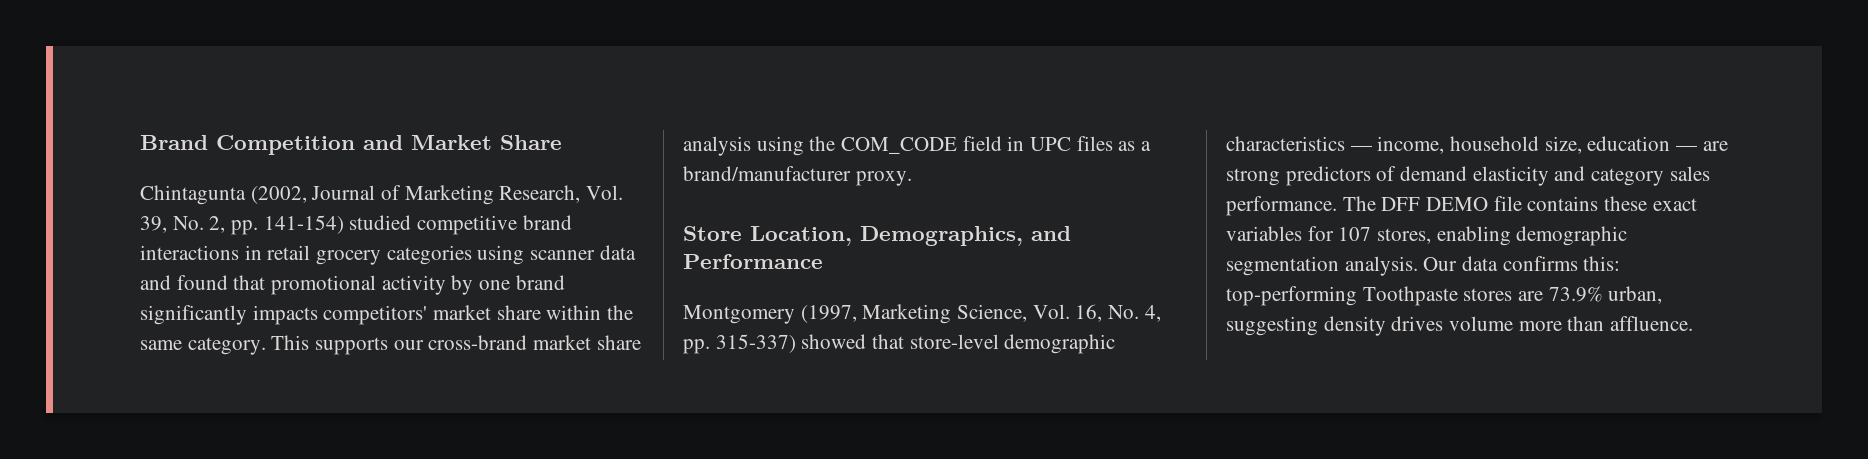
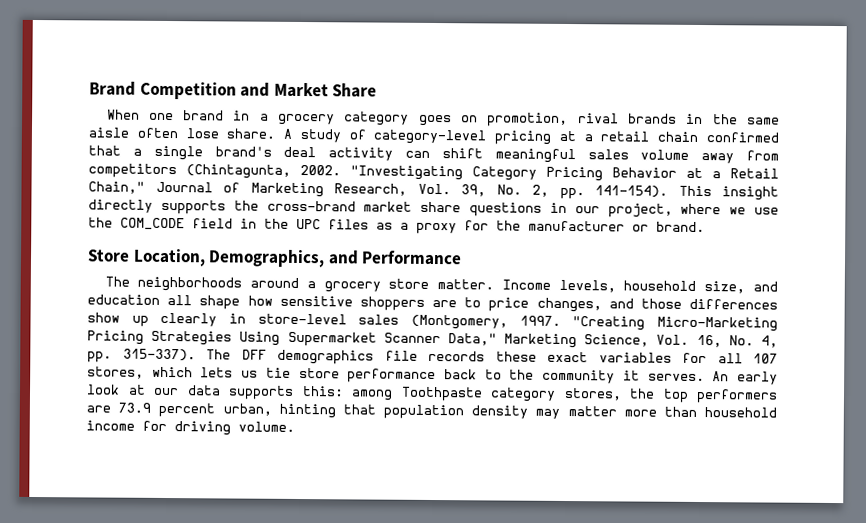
- Chintagunta (2002, Journal of Marketing Research, Vol. 39, No. 2, pp. 141-154) studied competitive brand interactions in retail grocery categories using scanner data and found that promotional activity by one brand significantly impacts competitors' market share within the same category. This supports our cross-brand market share analysis using the COM_CODE field in UPC files as a brand/manufacturer proxy.
+ When one brand in a grocery category goes on promotion, rival brands in the same aisle often lose share. A study of category-level pricing at a retail chain confirmed that a single brand's deal activity can shift meaningful sales volume away from competitors (Chintagunta, 2002. "Investigating Category Pricing Behavior at a Retail Chain," Journal of Marketing Research, Vol. 39, No. 2, pp. 141-154). This insight directly supports the cross-brand market share questions in our project, where we use the COM_CODE field in the UPC files as a proxy for the manufacturer or brand.
- Montgomery (1997, Marketing Science, Vol. 16, No. 4, pp. 315-337) showed that store-level demographic characteristics — income, household size, education — are strong predictors of demand elasticity and category sales performance. The DFF DEMO file contains these exact variables for 107 stores, enabling demographic segmentation analysis. Our data confirms this: top-performing Toothpaste stores are 73.9% urban, suggesting density drives volume more than affluence.
+ The neighborhoods around a grocery store matter. Income levels, household size, and education all shape how sensitive shoppers are to price changes, and those differences show up clearly in store-level sales (Montgomery, 1997. "Creating Micro-Marketing Pricing Strategies Using Supermarket Scanner Data," Marketing Science, Vol. 16, No. 4, pp. 315-337). The DFF demographics file records these exact variables for all 107 stores, which lets us tie store performance back to the community it serves. An early look at our data supports this: among Toothpaste category stores, the top performers are 73.9 percent urban, hinting that population density may matter more than household income for driving volume.

